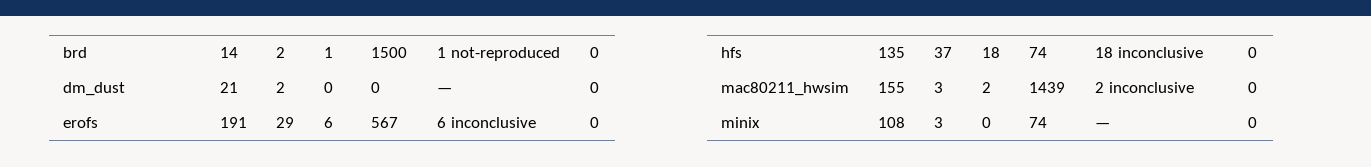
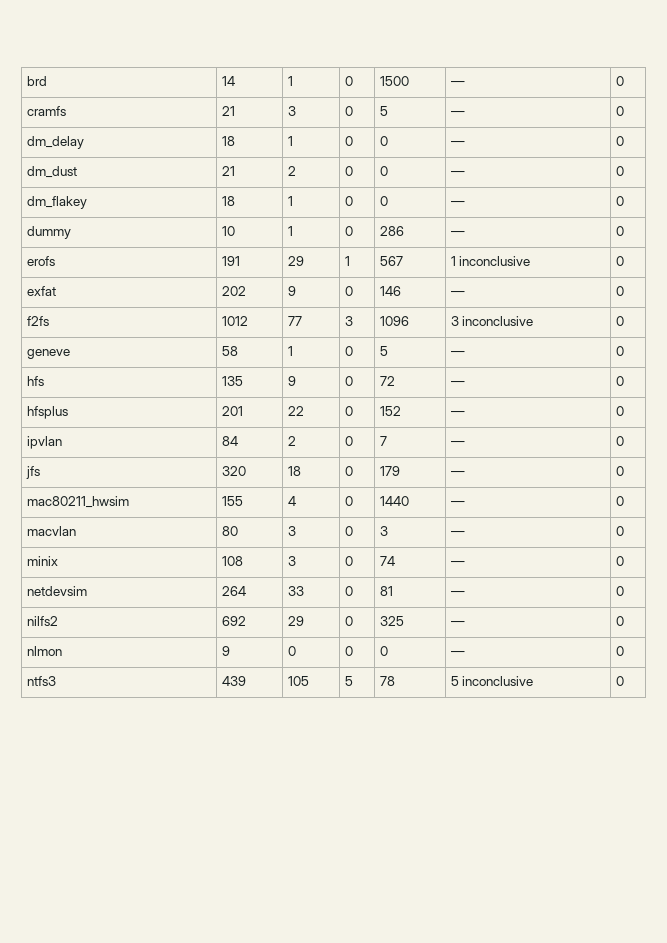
- brd | 14 | 2 | 1 | 1500 | 1 not-reproduced | 0
+ brd | 14 | 1 | 0 | 1500 | — | 0
+ cramfs | 21 | 3 | 0 | 5 | — | 0
+ dm_delay | 18 | 1 | 0 | 0 | — | 0
+ dm_flakey | 18 | 1 | 0 | 0 | — | 0
+ dummy | 10 | 1 | 0 | 286 | — | 0
- erofs | 191 | 29 | 6 | 567 | 6 inconclusive | 0
- hfs | 135 | 37 | 18 | 74 | 18 inconclusive | 0
- mac80211_hwsim | 155 | 3 | 2 | 1439 | 2 inconclusive | 0
+ erofs | 191 | 29 | 1 | 567 | 1 inconclusive | 0
+ exfat | 202 | 9 | 0 | 146 | — | 0
+ f2fs | 1012 | 77 | 3 | 1096 | 3 inconclusive | 0
+ geneve | 58 | 1 | 0 | 5 | — | 0
+ hfs | 135 | 9 | 0 | 72 | — | 0
+ hfsplus | 201 | 22 | 0 | 152 | — | 0
+ ipvlan | 84 | 2 | 0 | 7 | — | 0
+ jfs | 320 | 18 | 0 | 179 | — | 0
+ mac80211_hwsim | 155 | 4 | 0 | 1440 | — | 0
+ macvlan | 80 | 3 | 0 | 3 | — | 0
+ netdevsim | 264 | 33 | 0 | 81 | — | 0
+ nilfs2 | 692 | 29 | 0 | 325 | — | 0
+ nlmon | 9 | 0 | 0 | 0 | — | 0
+ ntfs3 | 439 | 105 | 5 | 78 | 5 inconclusive | 0

